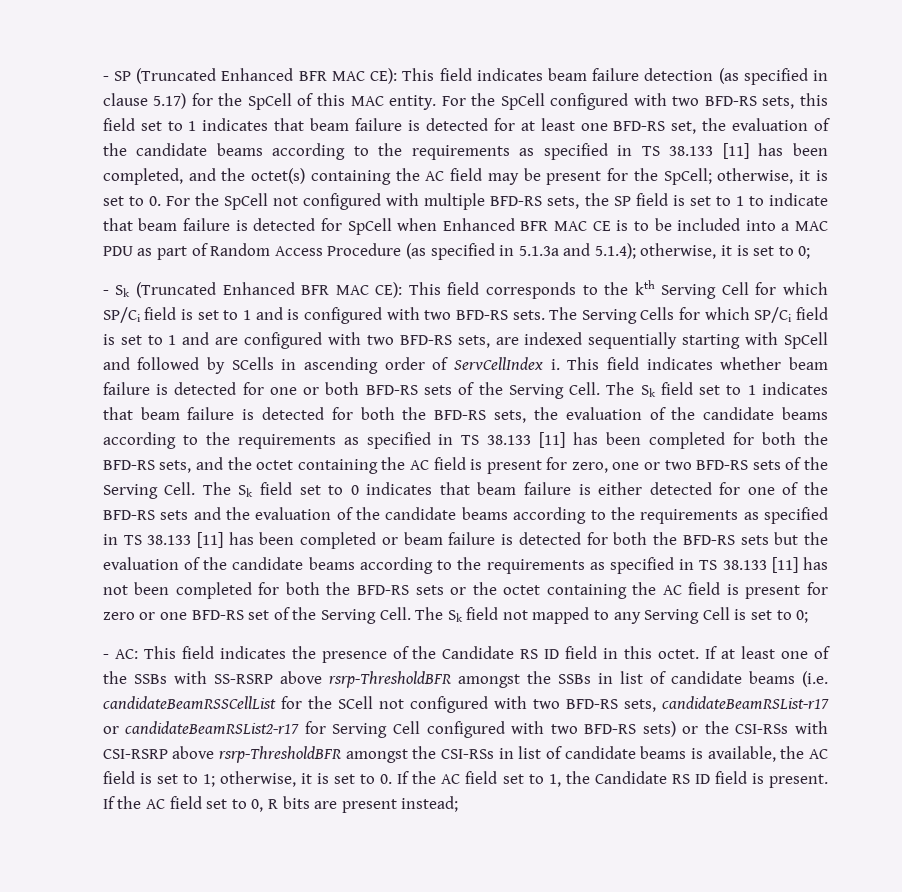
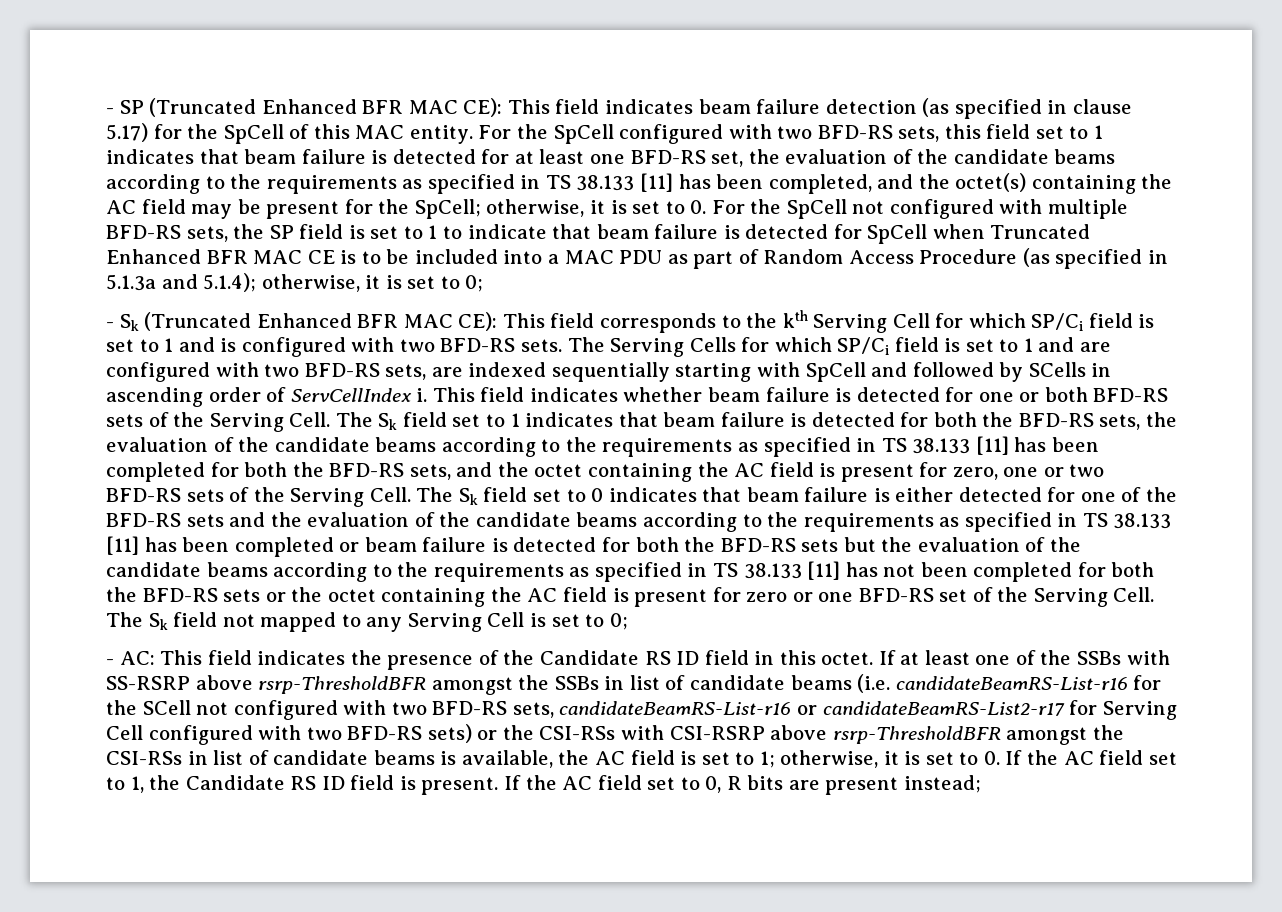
- otherwise, it is set to 0. For the SpCell not configured with multiple BFD-RS sets, the SP field is set to 1 to indicate that beam failure is detected for SpCell when Enhanced BFR MAC CE is to be included into a MAC PDU as part of Random Access Procedure (as specified in 5.1.3a and 5.1.4);
+ otherwise, it is set to 0. For the SpCell not configured with multiple BFD-RS sets, the SP field is set to 1 to indicate that beam failure is detected for SpCell when Truncated Enhanced BFR MAC CE is to be included into a MAC PDU as part of Random Access Procedure (as specified in 5.1.3a and 5.1.4);
- If at least one of the SSBs with SS-RSRP above rsrp-ThresholdBFR amongst the SSBs in list of candidate beams (i.e. candidateBeamRSSCellList for the SCell not configured with two BFD-RS sets, candidateBeamRSList-r17 or candidateBeamRSList2-r17 for Serving Cell configured with two BFD-RS sets) or the CSI-RSs with CSI-RSRP above rsrp-ThresholdBFR amongst the CSI-RSs in list of candidate beams is available, the AC field is set to 1;
+ If at least one of the SSBs with SS-RSRP above rsrp-ThresholdBFR amongst the SSBs in list of candidate beams (i.e. candidateBeamRS-List-r16 for the SCell not configured with two BFD-RS sets, candidateBeamRS-List-r16 or candidateBeamRS-List2-r17 for Serving Cell configured with two BFD-RS sets) or the CSI-RSs with CSI-RSRP above rsrp-ThresholdBFR amongst the CSI-RSs in list of candidate beams is available, the AC field is set to 1;

